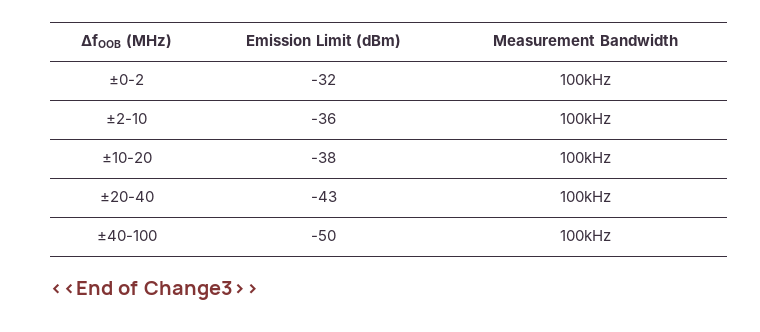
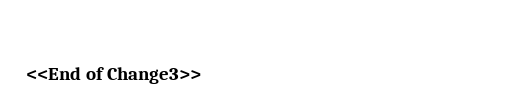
- ΔfOOB (MHz) | Emission Limit (dBm) | Measurement Bandwidth
- ±0-2 | -32 | 100kHz
- ±2-10 | -36 | 100kHz
- ±10-20 | -38 | 100kHz
- ±20-40 | -43 | 100kHz
- ±40-100 | -50 | 100kHz

